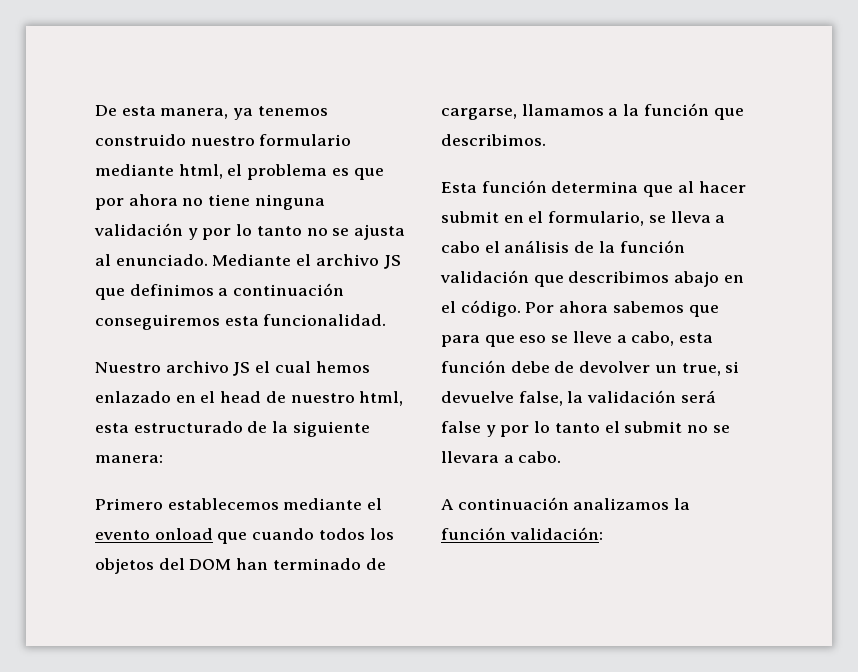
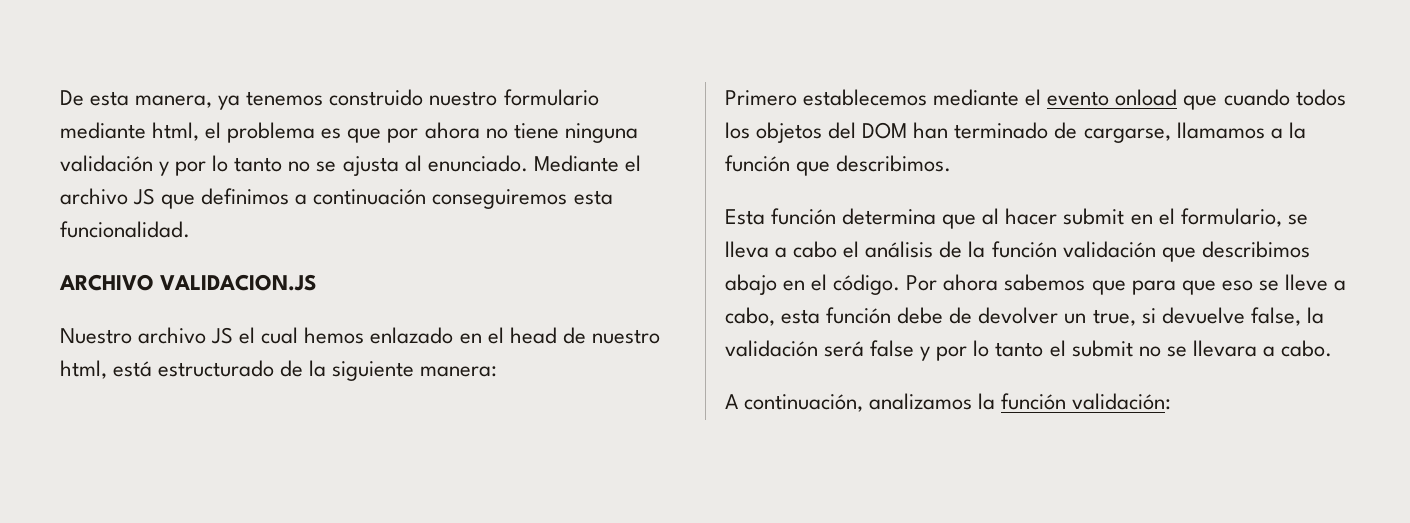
+ ARCHIVO VALIDACION.JS
- Nuestro archivo JS el cual hemos enlazado en el head de nuestro html, esta estructurado de la siguiente manera:
+ Nuestro archivo JS el cual hemos enlazado en el head de nuestro html, está estructurado de la siguiente manera:
- A continuación analizamos la función validación:
+ A continuación, analizamos la función validación:

